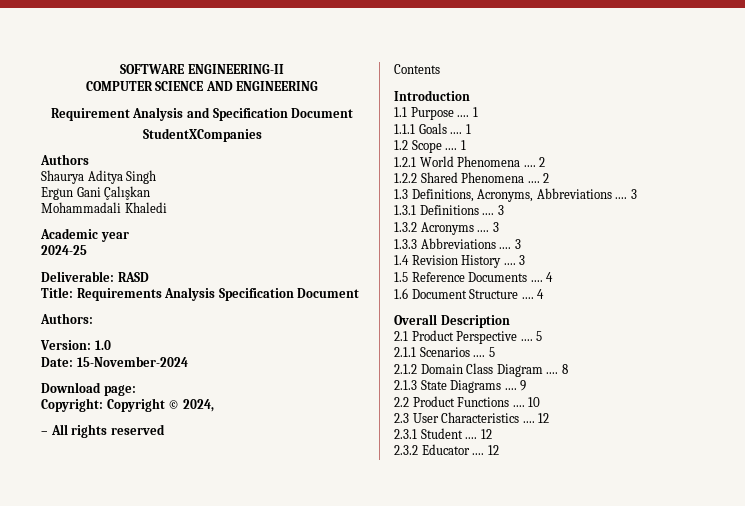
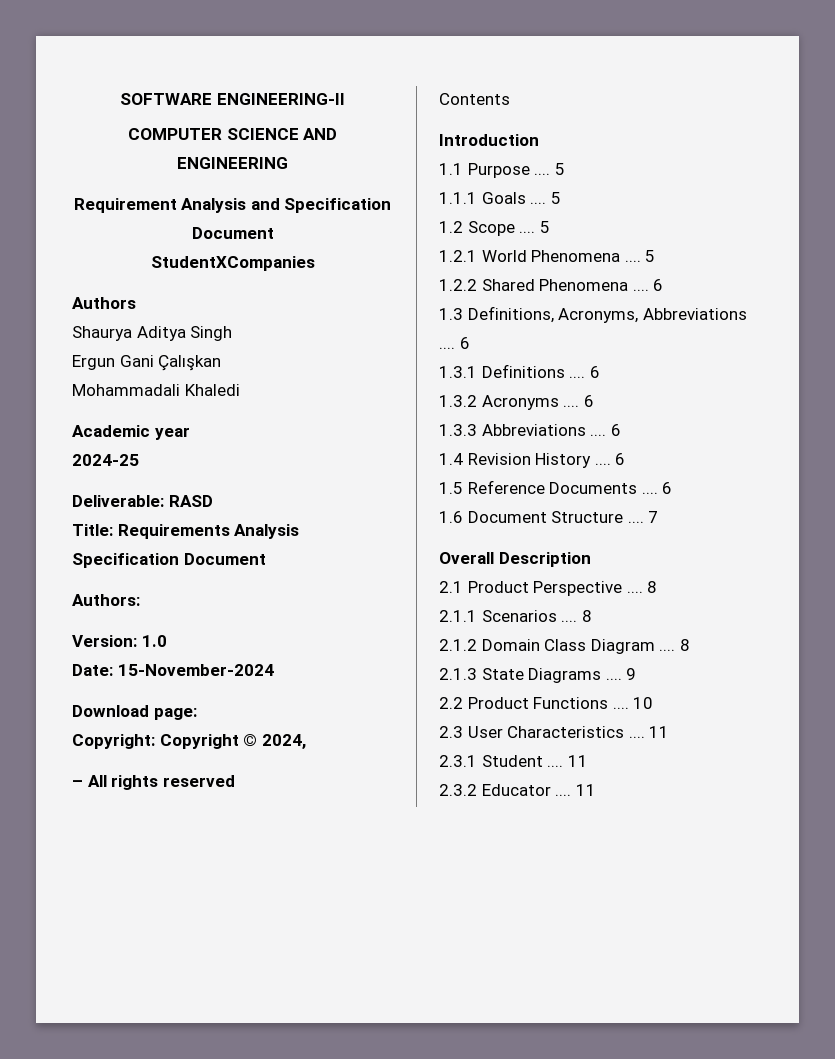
- 1.1 Purpose .... 1
+ 1.1 Purpose .... 5
- 1.1.1 Goals .... 1
+ 1.1.1 Goals .... 5
- 1.2 Scope .... 1
+ 1.2 Scope .... 5
- 1.2.1 World Phenomena .... 2
+ 1.2.1 World Phenomena .... 5
- 1.2.2 Shared Phenomena .... 2
+ 1.2.2 Shared Phenomena .... 6
- 1.3 Definitions, Acronyms, Abbreviations .... 3
+ 1.3 Definitions, Acronyms, Abbreviations .... 6
- 1.3.1 Definitions .... 3
+ 1.3.1 Definitions .... 6
- 1.3.2 Acronyms .... 3
+ 1.3.2 Acronyms .... 6
- 1.3.3 Abbreviations .... 3
+ 1.3.3 Abbreviations .... 6
- 1.4 Revision History .... 3
+ 1.4 Revision History .... 6
- 1.5 Reference Documents .... 4
+ 1.5 Reference Documents .... 6
- 1.6 Document Structure .... 4
+ 1.6 Document Structure .... 7
- 2.1 Product Perspective .... 5
+ 2.1 Product Perspective .... 8
- 2.1.1 Scenarios .... 5
+ 2.1.1 Scenarios .... 8
- 2.3 User Characteristics .... 12
+ 2.3 User Characteristics .... 11
- 2.3.1 Student .... 12
+ 2.3.1 Student .... 11
- 2.3.2 Educator .... 12
+ 2.3.2 Educator .... 11

